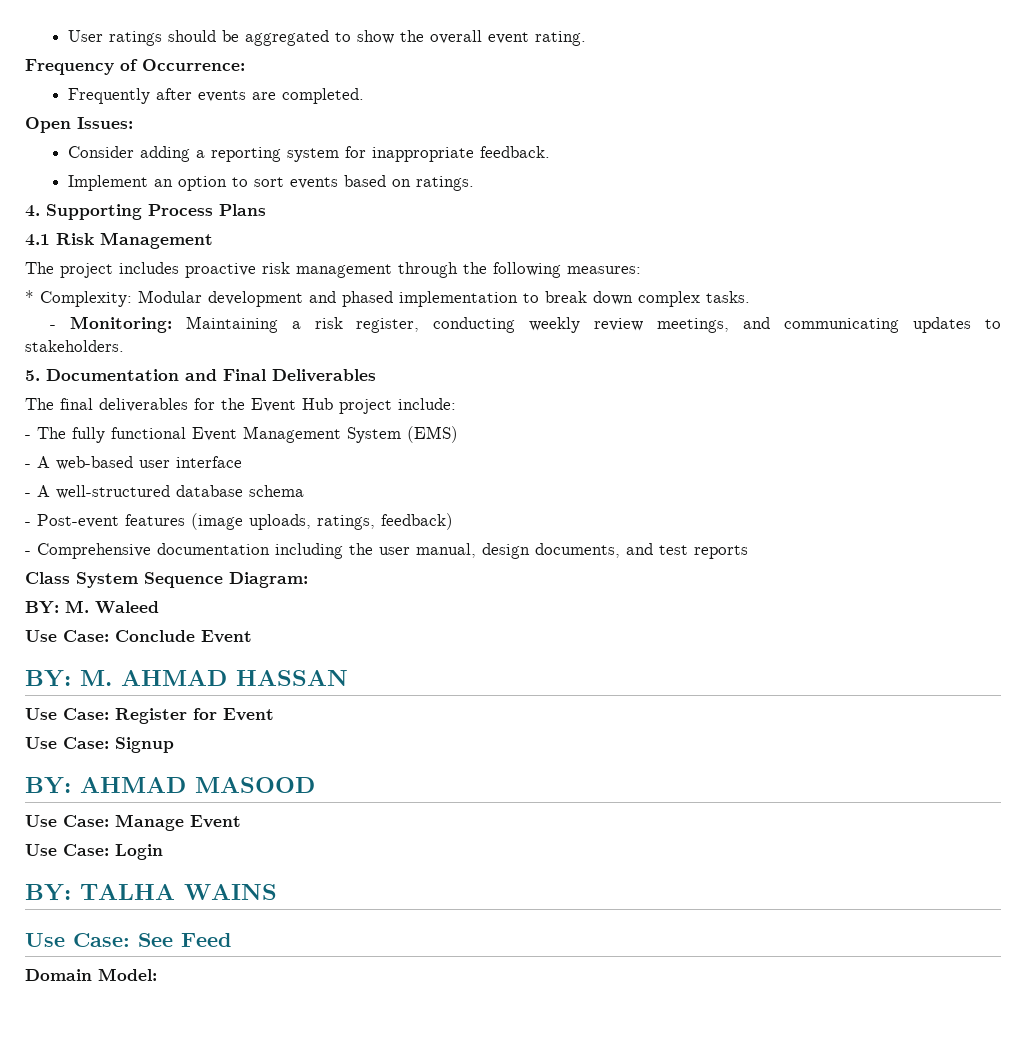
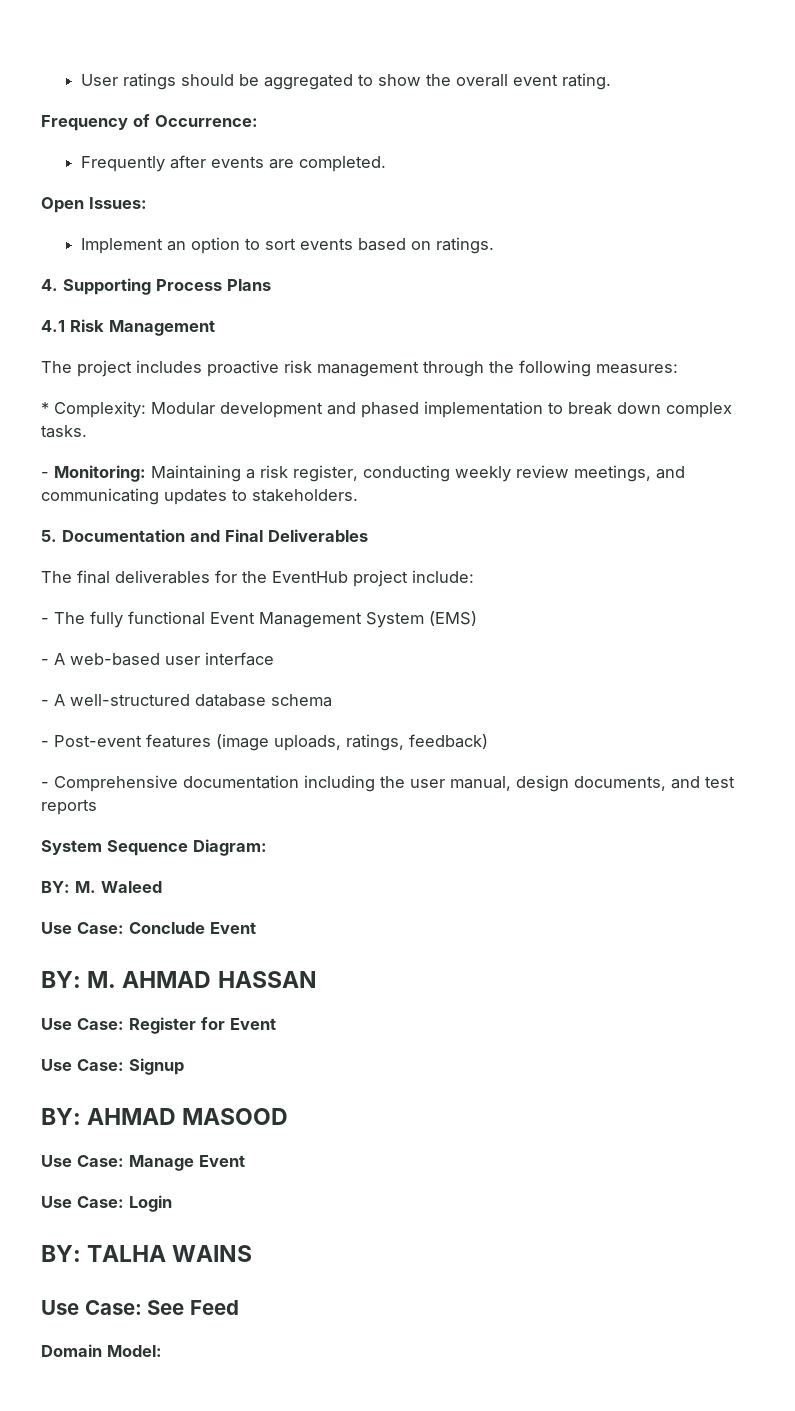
- Consider adding a reporting system for inappropriate feedback.
- The final deliverables for the Event Hub project include:
+ The final deliverables for the EventHub project include:
- Class System Sequence Diagram:
+ System Sequence Diagram:

